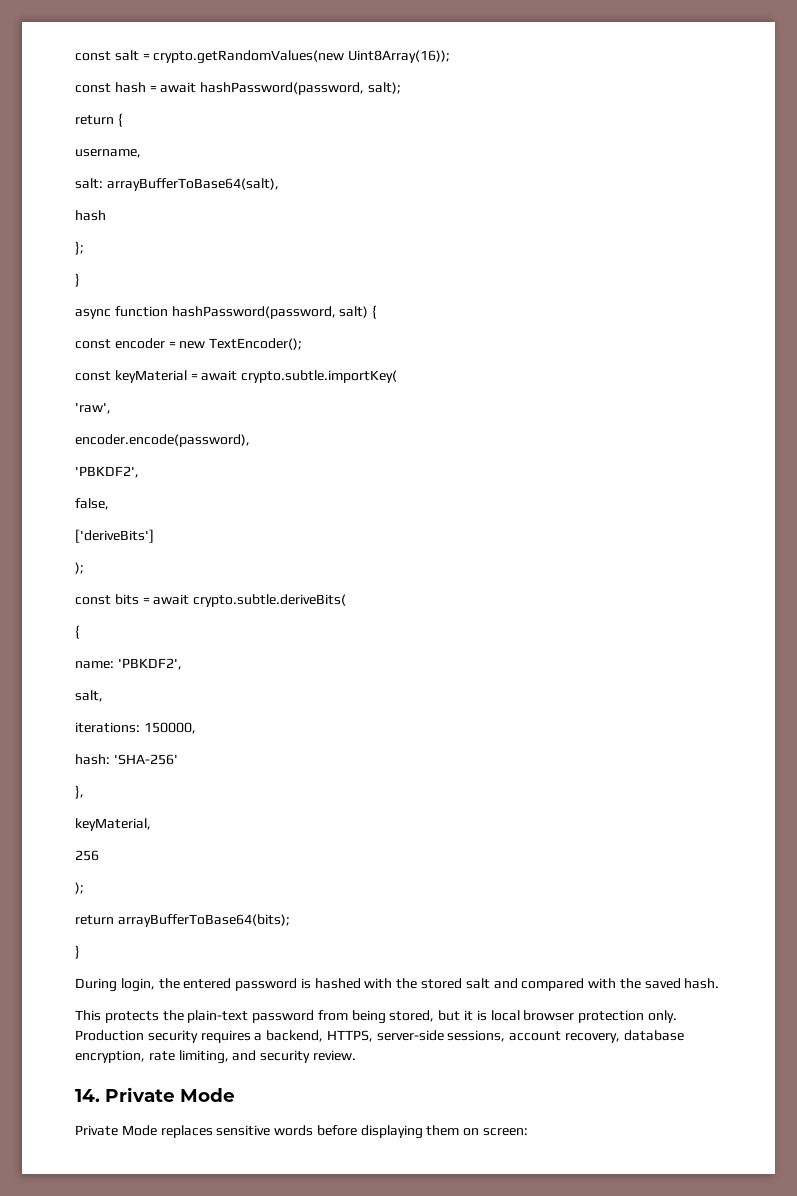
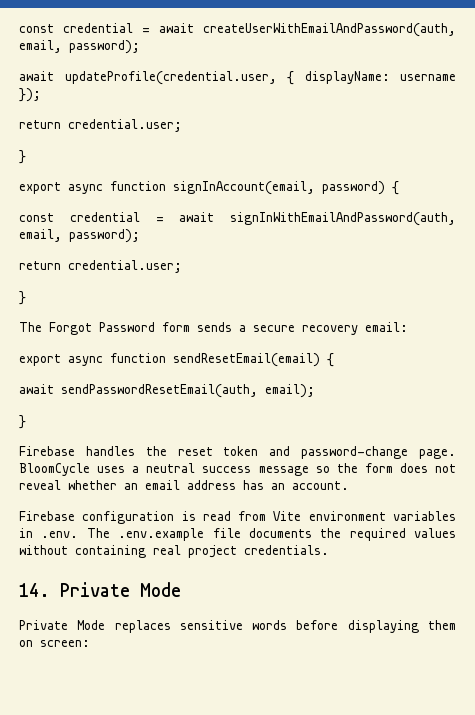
- const salt = crypto.getRandomValues(new Uint8Array(16));
- const hash = await hashPassword(password, salt);
- return {
- username,
- salt: arrayBufferToBase64(salt),
- hash
- };
+ const credential = await createUserWithEmailAndPassword(auth, email, password);
+ await updateProfile(credential.user, { displayName: username });
+ return credential.user;
  }
- async function hashPassword(password, salt) {
+ export async function signInAccount(email, password) {
- const encoder = new TextEncoder();
- const keyMaterial = await crypto.subtle.importKey(
- 'raw',
- encoder.encode(password),
- 'PBKDF2',
- false,
- ['deriveBits']
- );
- const bits = await crypto.subtle.deriveBits(
- {
- name: 'PBKDF2',
- salt,
- iterations: 150000,
- hash: 'SHA-256'
- },
- keyMaterial,
- 256
- );
- return arrayBufferToBase64(bits);
+ const credential = await signInWithEmailAndPassword(auth, email, password);
+ return credential.user;
  }
- During login, the entered password is hashed with the stored salt and compared with the saved hash.
- This protects the plain-text password from being stored, but it is local browser protection only. Production security requires a backend, HTTPS, server-side sessions, account recovery, database encryption, rate limiting, and security review.
+ The Forgot Password form sends a secure recovery email:
+ export async function sendResetEmail(email) {
+ await sendPasswordResetEmail(auth, email);
+ }
+ Firebase handles the reset token and password-change page. BloomCycle uses a neutral success message so the form does not reveal whether an email address has an account.
+ Firebase configuration is read from Vite environment variables in .env. The .env.example file documents the required values without containing real project credentials.

